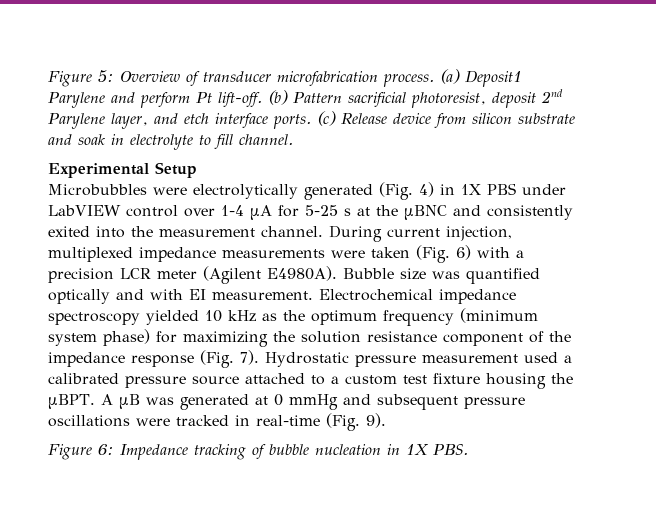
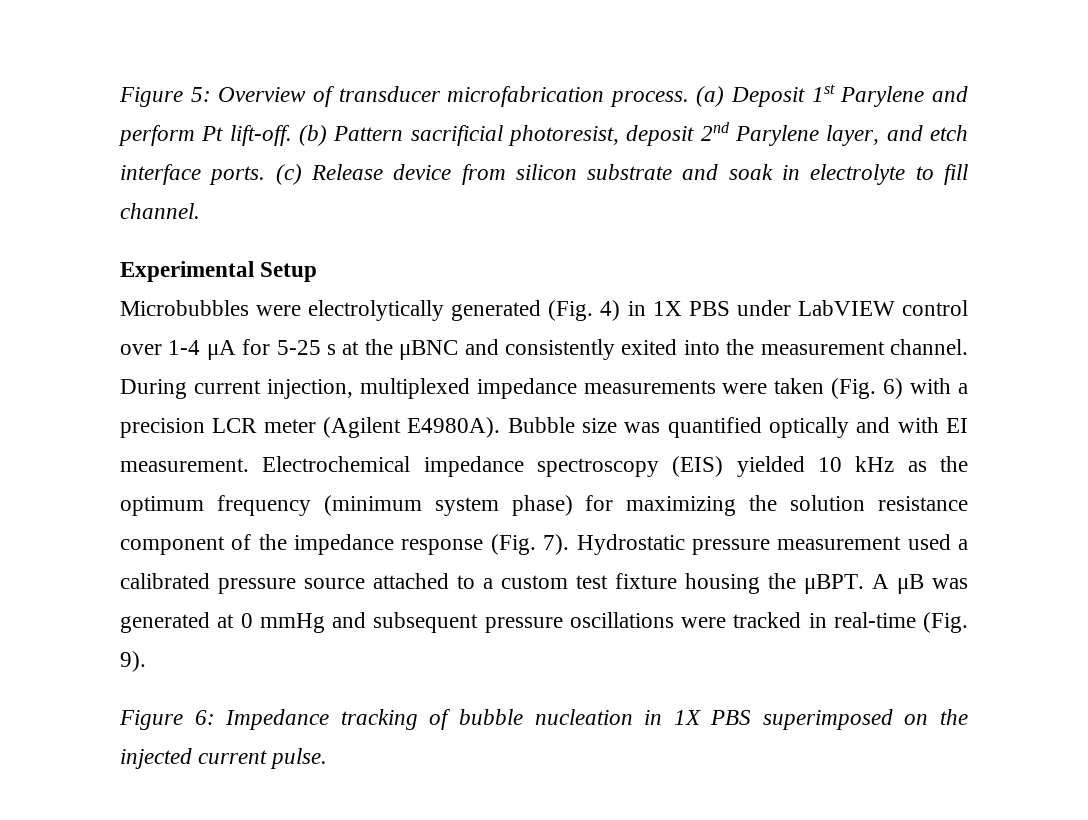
- (a) Deposit1 Parylene and perform Pt lift-off.
+ (a) Deposit 1st Parylene and perform Pt lift-off.
- Electrochemical impedance spectroscopy yielded 10 kHz as the optimum frequency (minimum system phase) for maximizing the solution resistance component of the impedance response (Fig. 7).
+ Electrochemical impedance spectroscopy (EIS) yielded 10 kHz as the optimum frequency (minimum system phase) for maximizing the solution resistance component of the impedance response (Fig. 7).
- Figure 6: Impedance tracking of bubble nucleation in 1X PBS.
+ Figure 6: Impedance tracking of bubble nucleation in 1X PBS superimposed on the injected current pulse.

